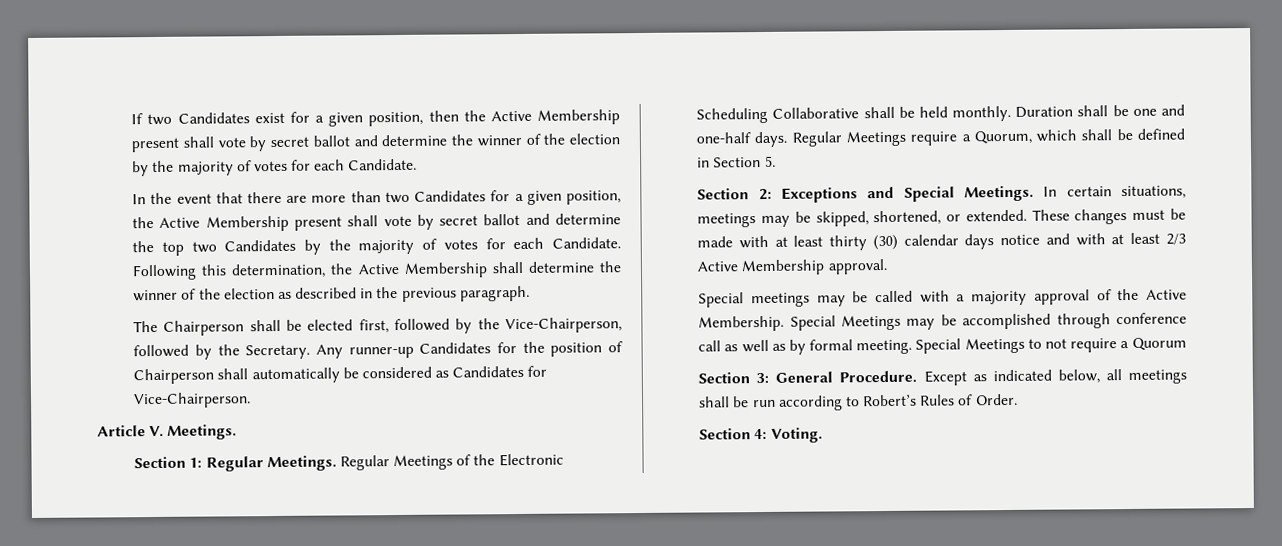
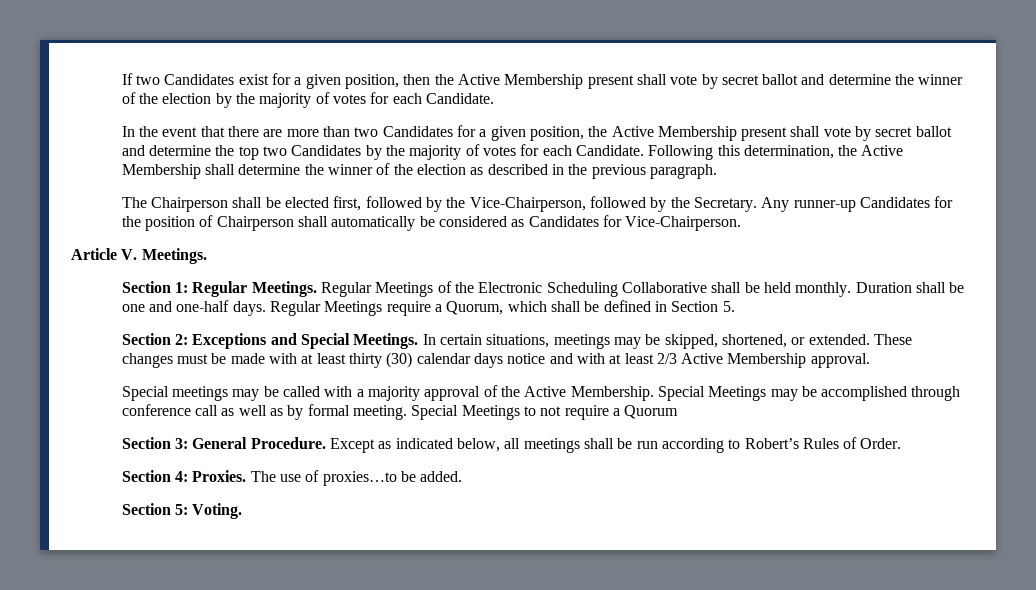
- Section 4: Voting.
+ Section 4: Proxies. The use of proxies…to be added.
+ Section 5: Voting.

